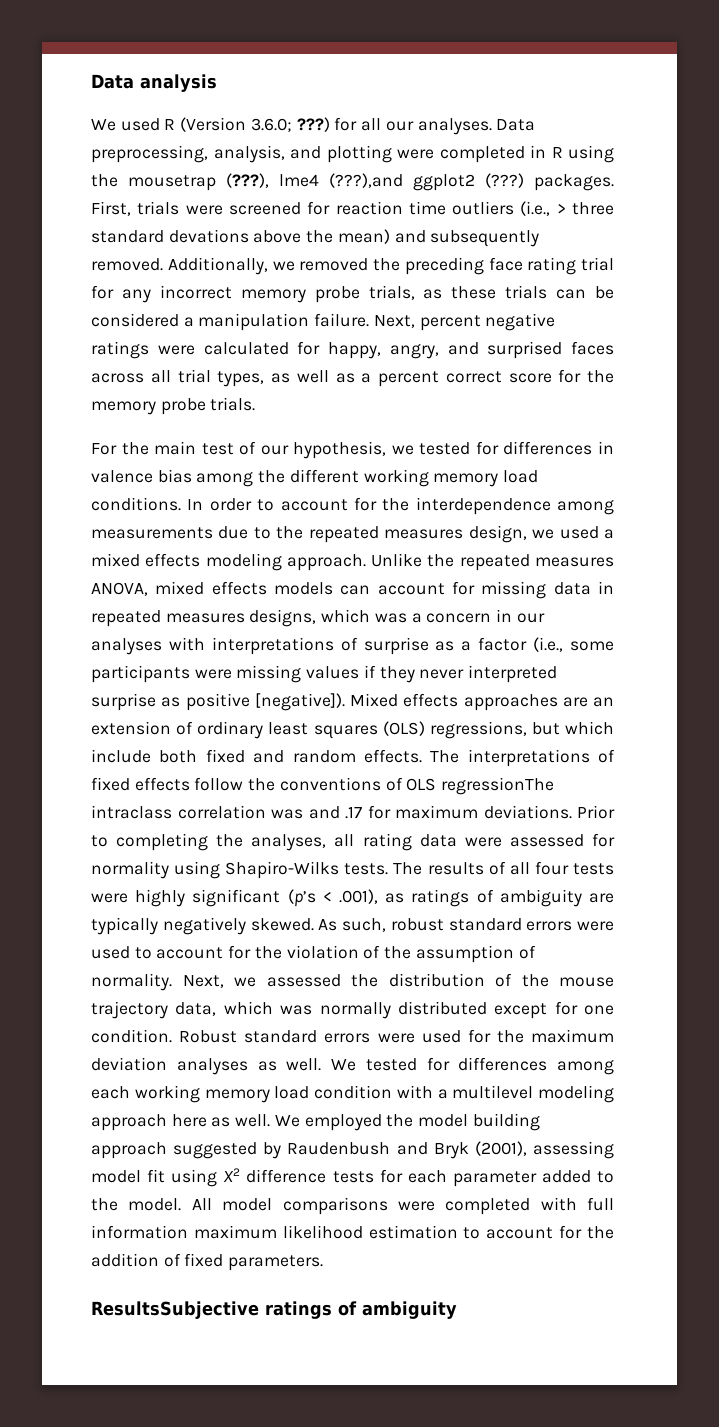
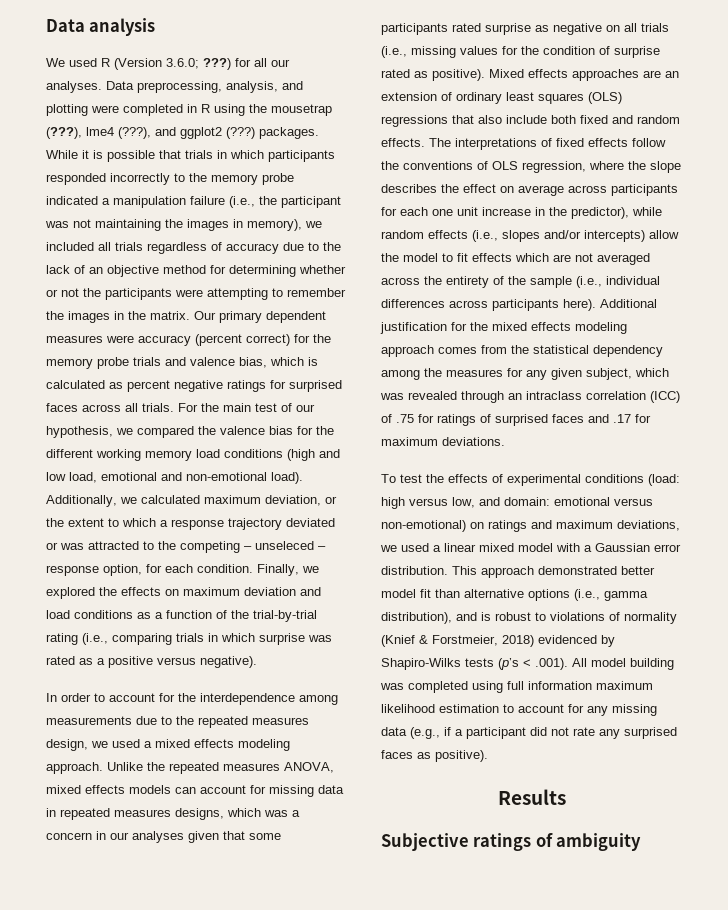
- Data preprocessing, analysis, and plotting were completed in R using the mousetrap (???), lme4 (???),and ggplot2 (???) packages.
+ Data preprocessing, analysis, and plotting were completed in R using the mousetrap (???), lme4 (???), and ggplot2 (???) packages.
- First, trials were screened for reaction time outliers (i.e., > three standard devations above the mean) and subsequently removed. Additionally, we removed the preceding face rating trial for any incorrect memory probe trials, as these trials can be considered a manipulation failure. Next, percent negative ratings were calculated for happy, angry, and surprised faces across all trial types, as well as a percent correct score for the memory probe trials.
- For the main test of our hypothesis, we tested for differences in valence bias among the different working memory load conditions. In order to account for the interdependence among measurements due to the repeated measures design, we used a mixed effects modeling approach.
+ While it is possible that trials in which participants responded incorrectly to the memory probe indicated a manipulation failure (i.e., the participant was not maintaining the images in memory), we included all trials regardless of accuracy due to the lack of an objective method for determining whether or not the participants were attempting to remember the images in the matrix. Our primary dependent measures were accuracy (percent correct) for the memory probe trials and valence bias, which is calculated as percent negative ratings for surprised faces across all trials. For the main test of our hypothesis, we compared the valence bias for the different working memory load conditions (high and low load, emotional and non-emotional load). Additionally, we calculated maximum deviation, or the extent to which a response trajectory deviated or was attracted to the competing – unseleced – response option, for each condition. Finally, we explored the effects on maximum deviation and load conditions as a function of the trial-by-trial rating (i.e., comparing trials in which surprise was rated as a positive versus negative).
+ In order to account for the interdependence among measurements due to the repeated measures design, we used a mixed effects modeling approach.
- Unlike the repeated measures ANOVA, mixed effects models can account for missing data in repeated measures designs, which was a concern in our analyses with interpretations of surprise as a factor (i.e., some participants were missing values if they never interpreted surprise as positive [negative]).
+ Unlike the repeated measures ANOVA, mixed effects models can account for missing data in repeated measures designs, which was a concern in our analyses given that some participants rated surprise as negative on all trials (i.e., missing values for the condition of surprise rated as positive).
- Mixed effects approaches are an extension of ordinary least squares (OLS) regressions, but which include both fixed and random effects.
+ Mixed effects approaches are an extension of ordinary least squares (OLS) regressions that also include both fixed and random effects.
- The interpretations of fixed effects follow the conventions of OLS regressionThe intraclass correlation was and .17 for maximum deviations. Prior to completing the analyses, all rating data were assessed for normality using Shapiro-Wilks tests. The results of all four tests were highly significant (p’s < .001), as ratings of ambiguity are typically negatively skewed. As such, robust standard errors were used to account for the violation of the assumption of normality. Next, we assessed the distribution of the mouse trajectory data, which was normally distributed except for one condition. Robust standard errors were used for the maximum deviation analyses as well. We tested for differences among each working memory load condition with a multilevel modeling approach here as well. We employed the model building approach suggested by Raudenbush and Bryk (2001), assessing model fit using X2 difference tests for each parameter added to the model. All model comparisons were completed with full information maximum likelihood estimation to account for the addition of fixed parameters.
- ResultsSubjective ratings of ambiguity
+ The interpretations of fixed effects follow the conventions of OLS regression, where the slope describes the effect on average across participants for each one unit increase in the predictor), while random effects (i.e., slopes and/or intercepts) allow the model to fit effects which are not averaged across the entirety of the sample (i.e., individual differences across participants here). Additional justification for the mixed effects modeling approach comes from the statistical dependency among the measures for any given subject, which was revealed through an intraclass correlation (ICC) of .75 for ratings of surprised faces and .17 for maximum deviations.
+ To test the effects of experimental conditions (load: high versus low, and domain: emotional versus non-emotional) on ratings and maximum deviations, we used a linear mixed model with a Gaussian error distribution. This approach demonstrated better model fit than alternative options (i.e., gamma distribution), and is robust to violations of normality (Knief & Forstmeier, 2018) evidenced by Shapiro-Wilks tests (p’s < .001). All model building was completed using full information maximum likelihood estimation to account for any missing data (e.g., if a participant did not rate any surprised faces as positive).
+ Results
+ Subjective ratings of ambiguity

